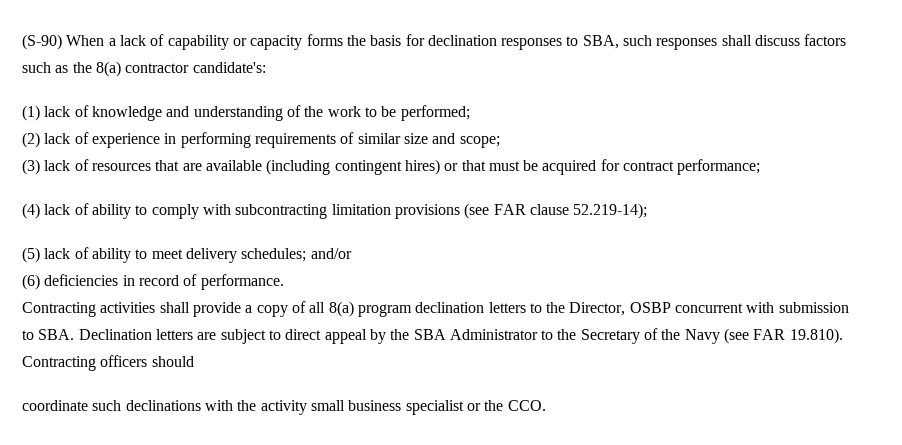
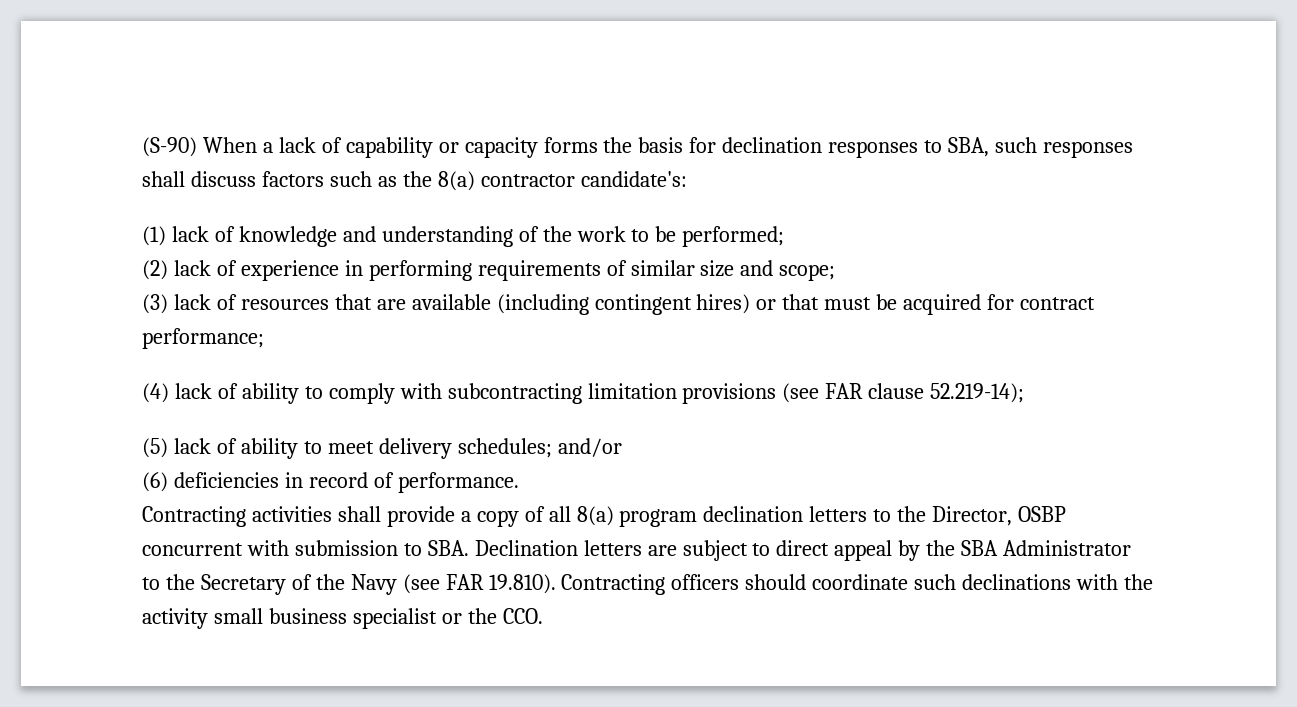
- Contracting activities shall provide a copy of all 8(a) program declination letters to the Director, OSBP concurrent with submission to SBA. Declination letters are subject to direct appeal by the SBA Administrator to the Secretary of the Navy (see FAR 19.810). Contracting officers should
- coordinate such declinations with the activity small business specialist or the CCO.
+ Contracting activities shall provide a copy of all 8(a) program declination letters to the Director, OSBP concurrent with submission to SBA. Declination letters are subject to direct appeal by the SBA Administrator to the Secretary of the Navy (see FAR 19.810). Contracting officers should coordinate such declinations with the activity small business specialist or the CCO.

